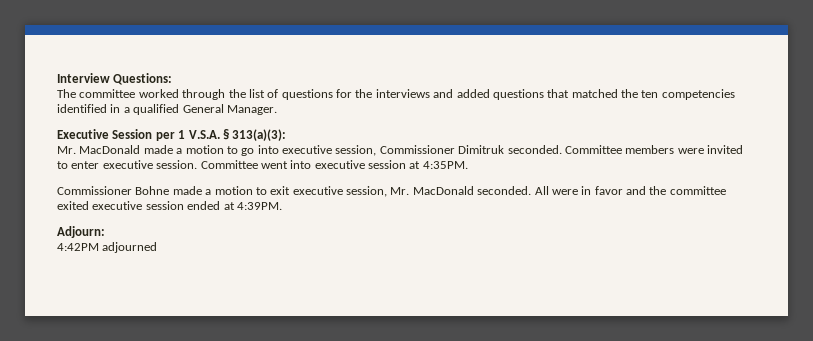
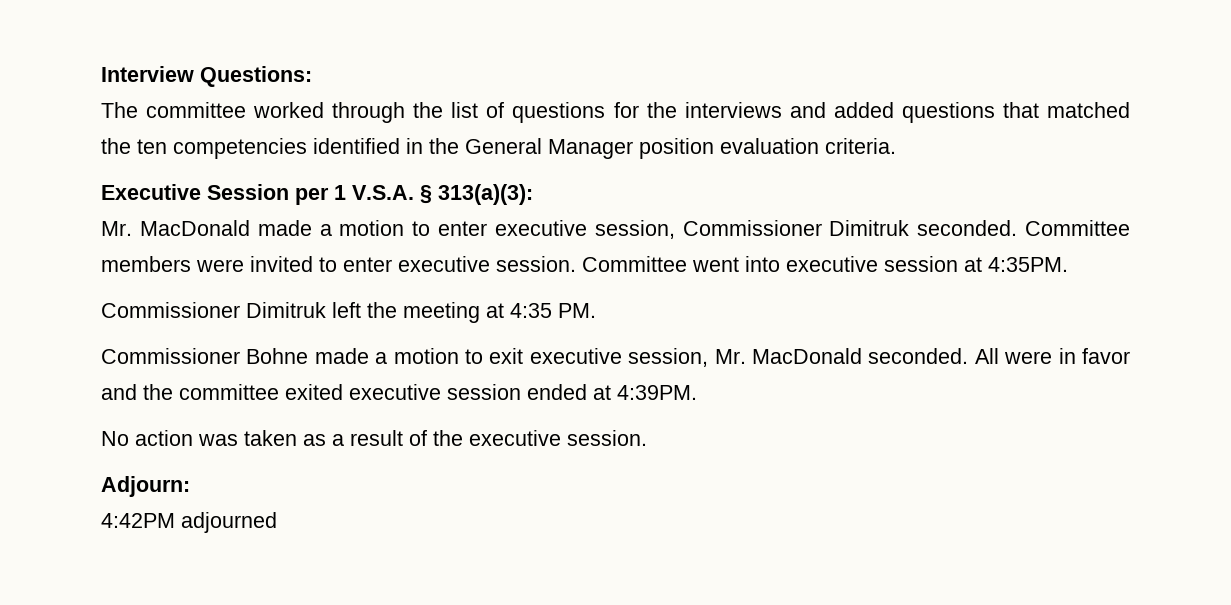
- The committee worked through the list of questions for the interviews and added questions that matched the ten competencies identified in a qualified General Manager.
+ The committee worked through the list of questions for the interviews and added questions that matched the ten competencies identified in the General Manager position evaluation criteria.
- Mr. MacDonald made a motion to go into executive session, Commissioner Dimitruk seconded.
+ Mr. MacDonald made a motion to enter executive session, Commissioner Dimitruk seconded.
+ Commissioner Dimitruk left the meeting at 4:35 PM.
+ No action was taken as a result of the executive session.

